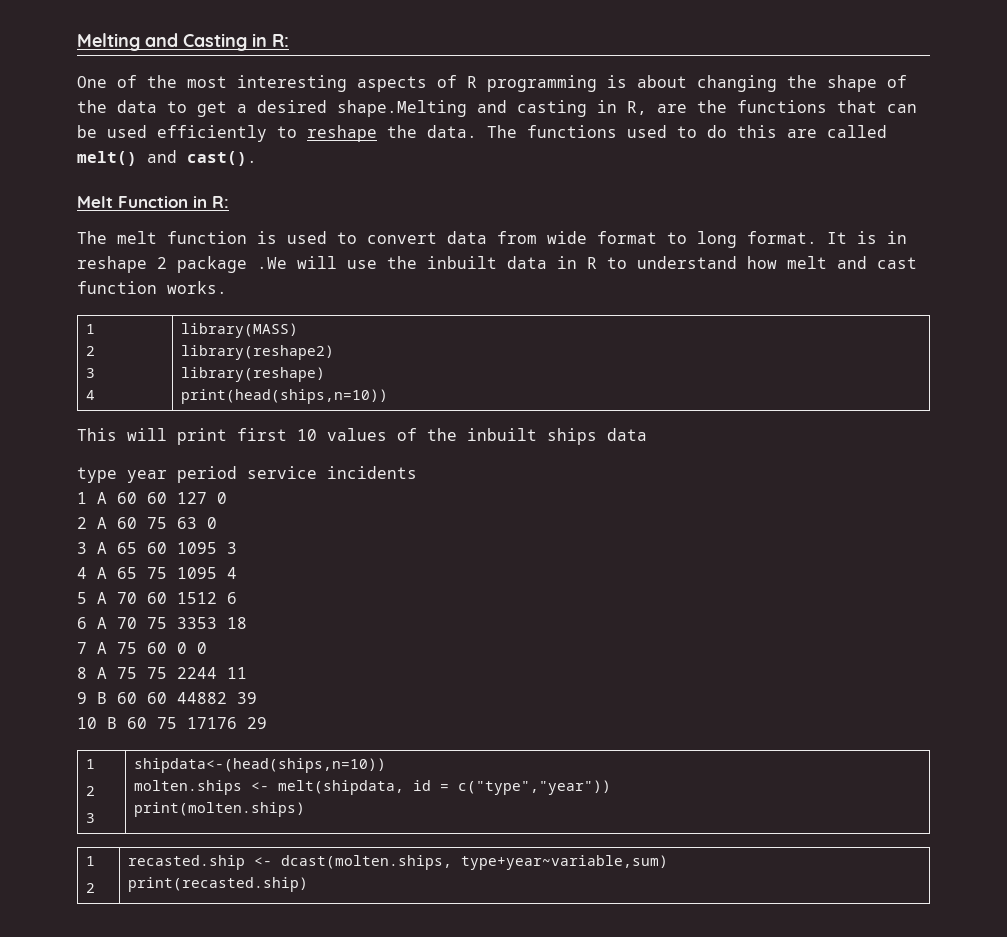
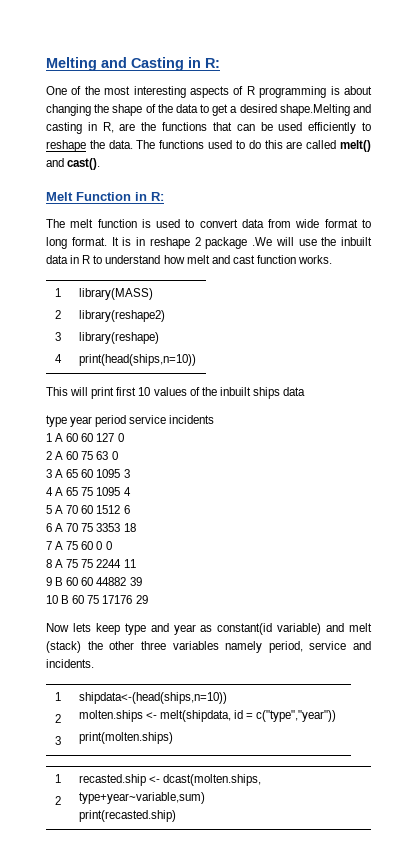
+ Now lets keep type and year as constant(id variable) and melt (stack) the other three variables namely period, service and incidents.

